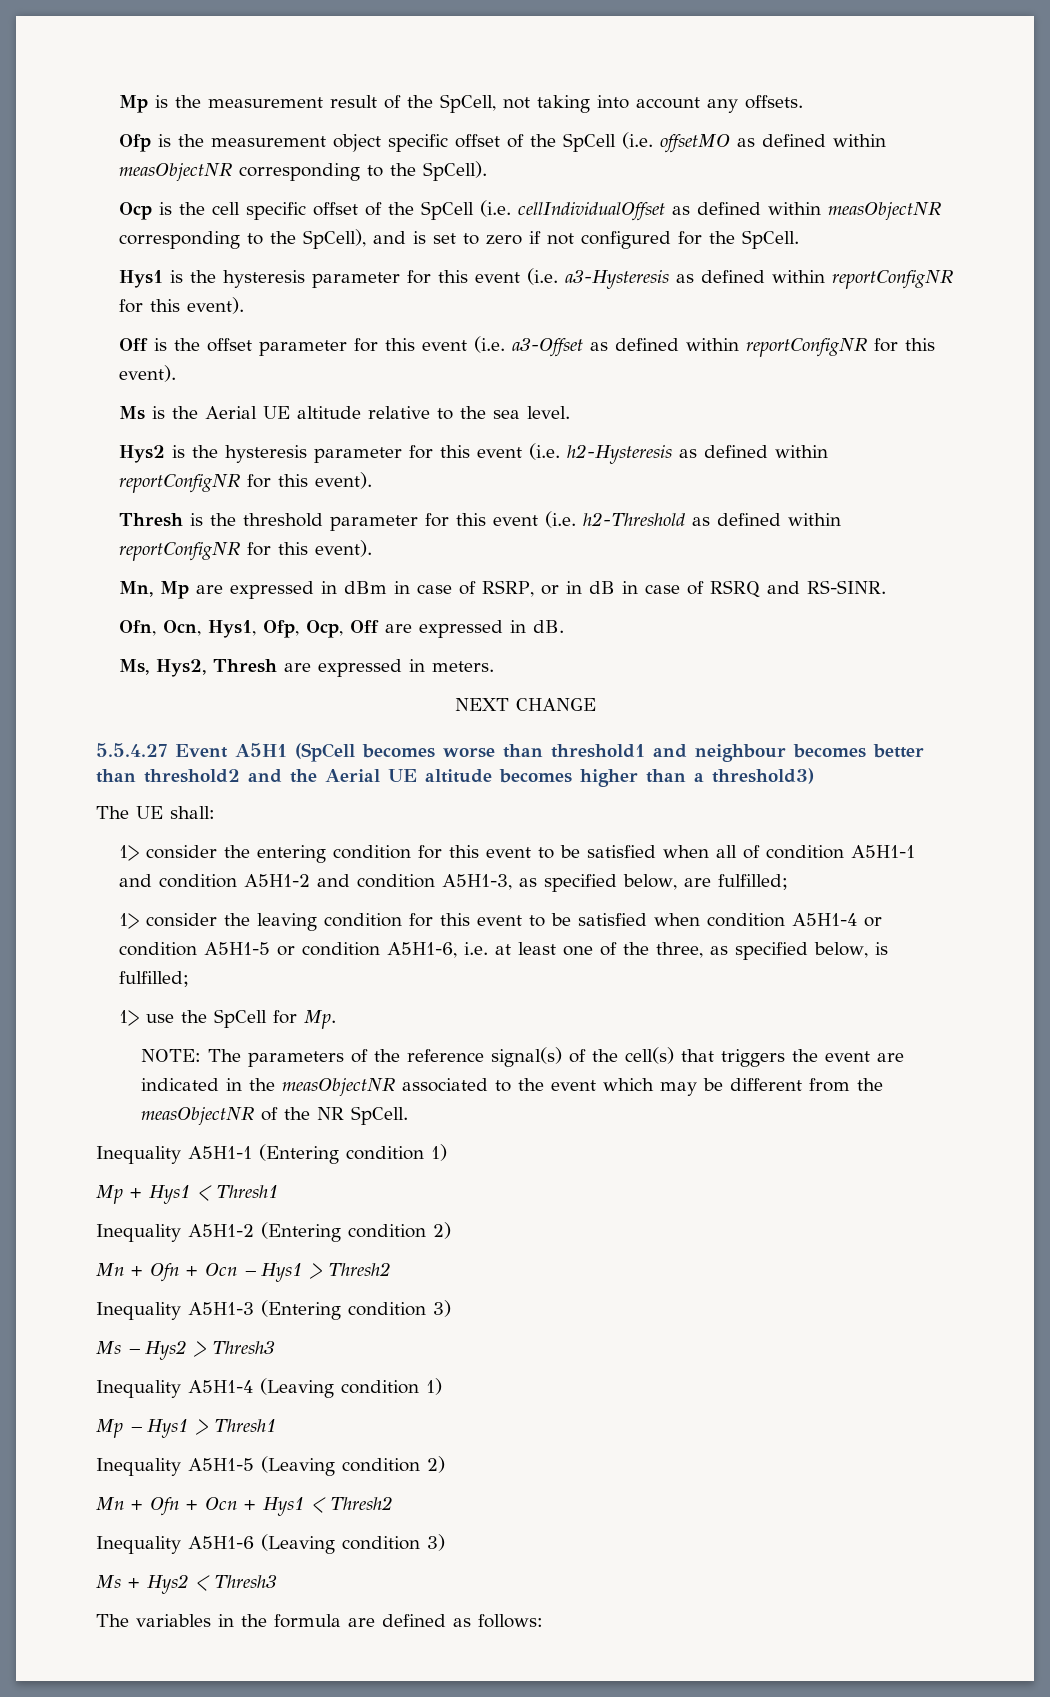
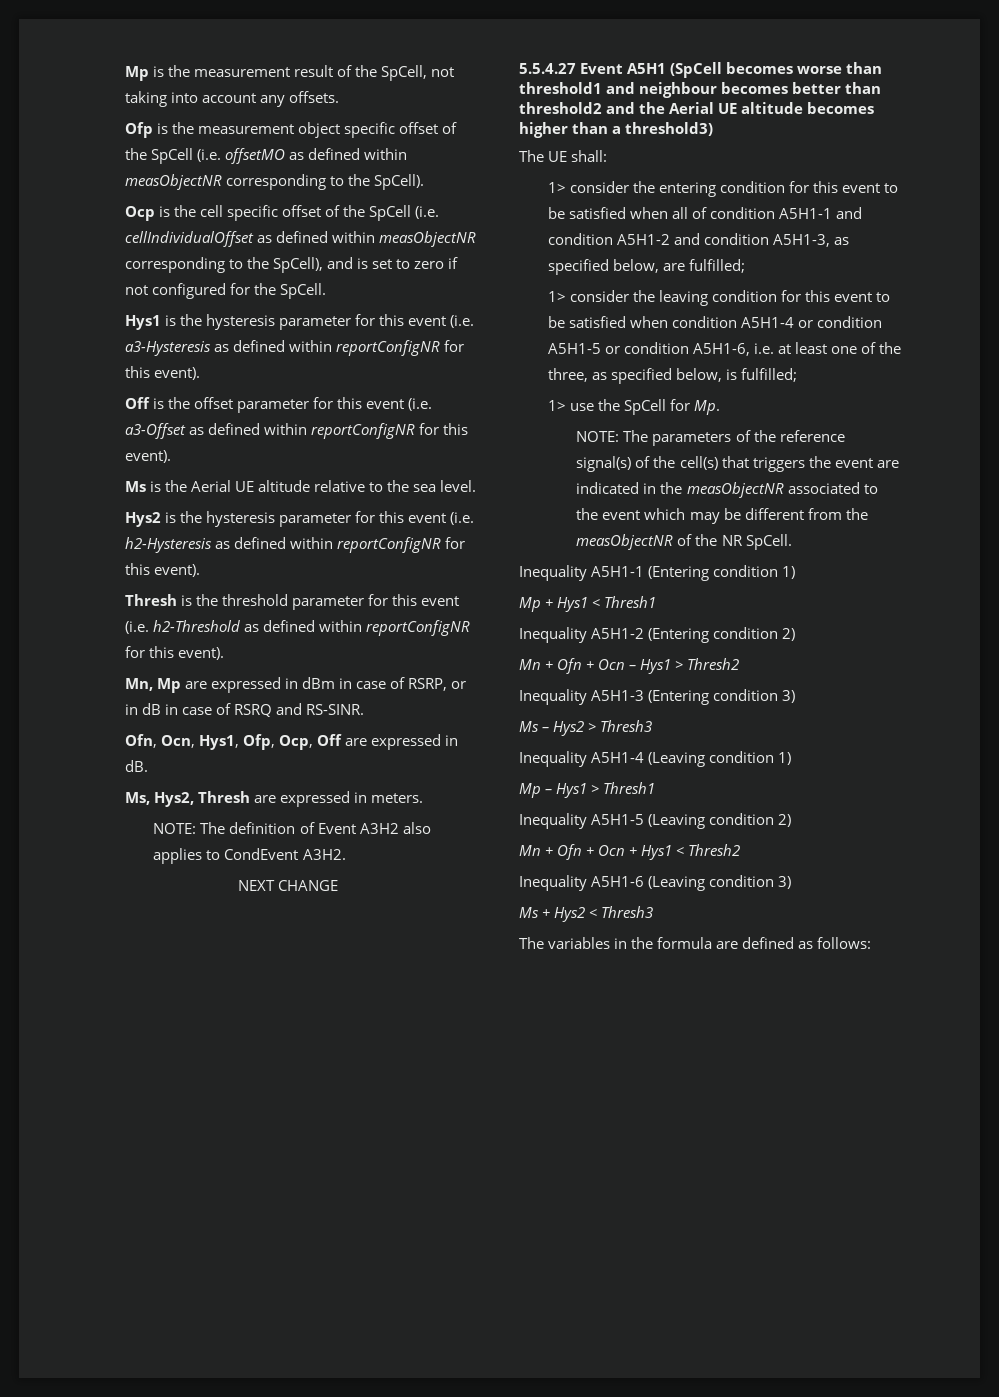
+ NOTE: The definition of Event A3H2 also applies to CondEvent A3H2.

